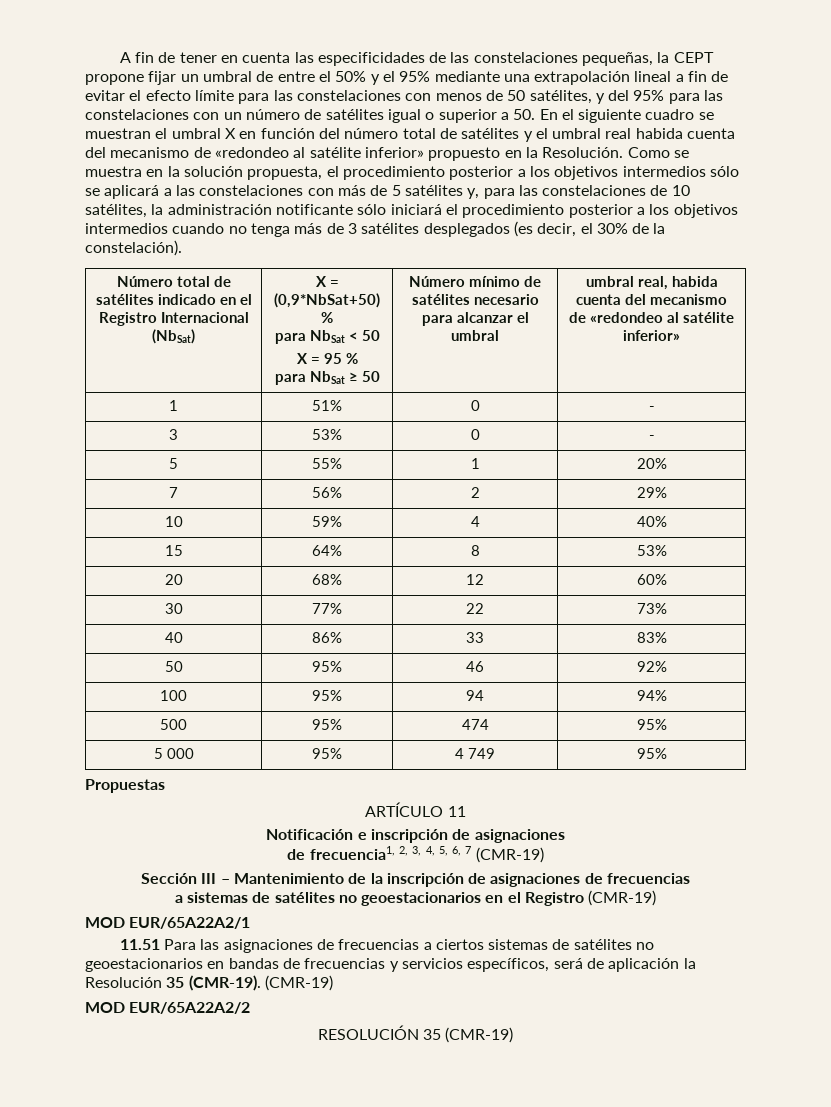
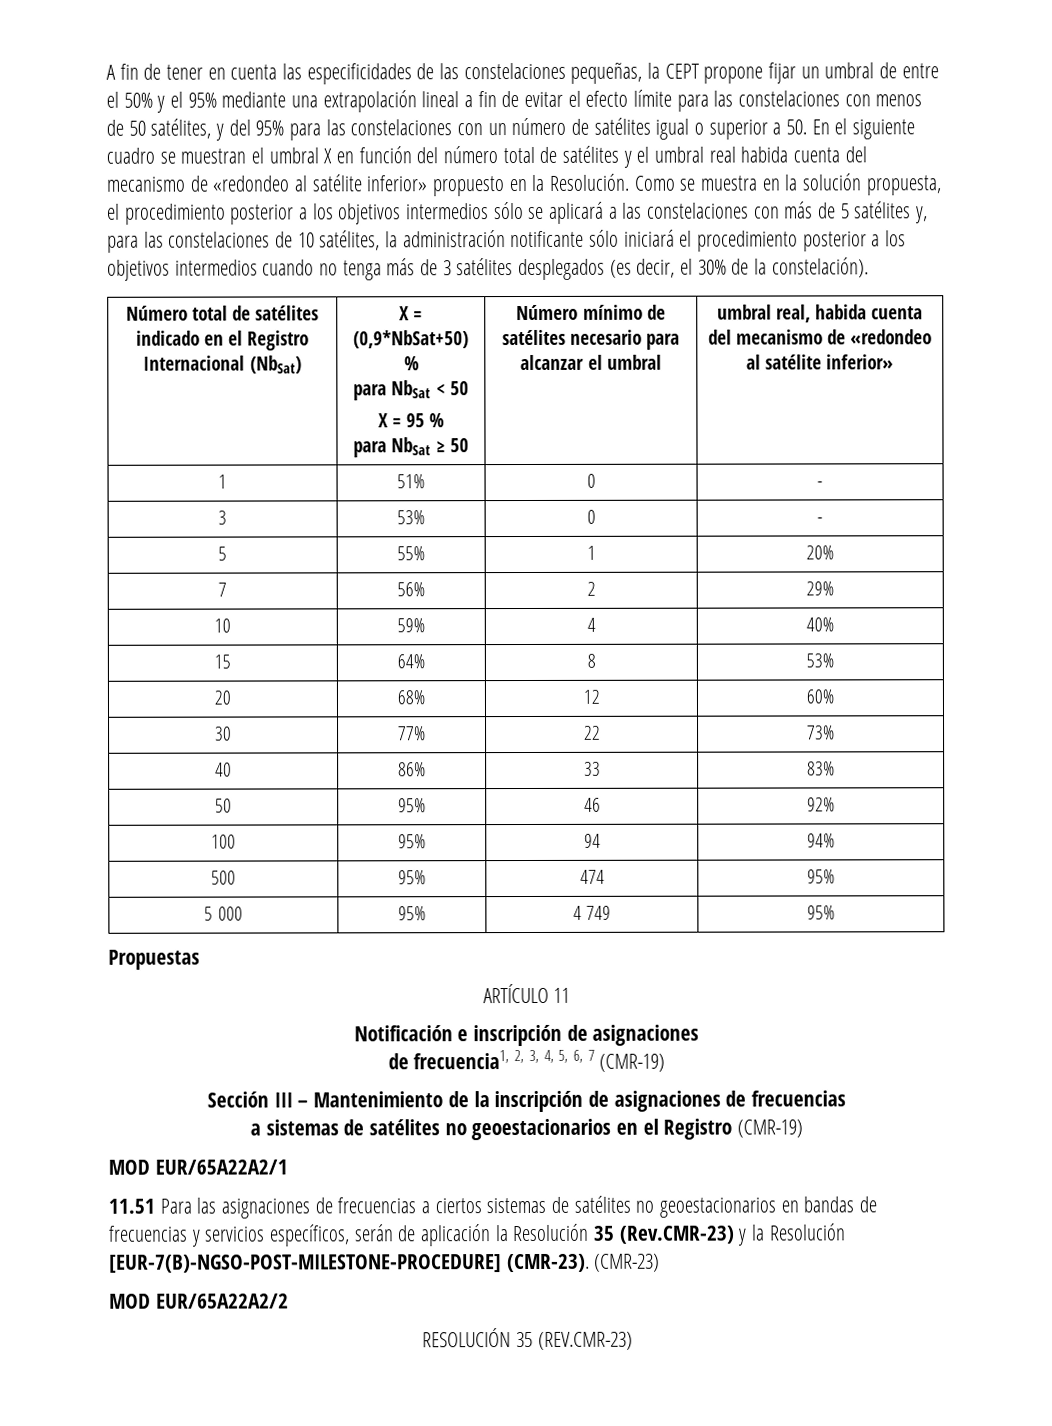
- 11.51 Para las asignaciones de frecuencias a ciertos sistemas de satélites no geoestacionarios en bandas de frecuencias y servicios específicos, será de aplicación la Resolución 35 (CMR-19). (CMR-19)
+ 11.51 Para las asignaciones de frecuencias a ciertos sistemas de satélites no geoestacionarios en bandas de frecuencias y servicios específicos, serán de aplicación la Resolución 35 (Rev.CMR-23) y la Resolución [EUR-7(B)-NGSO-POST-MILESTONE-PROCEDURE] (CMR-23). (CMR-23)
- RESOLUCIÓN 35 (CMR-19)
+ RESOLUCIÓN 35 (REV.CMR-23)

